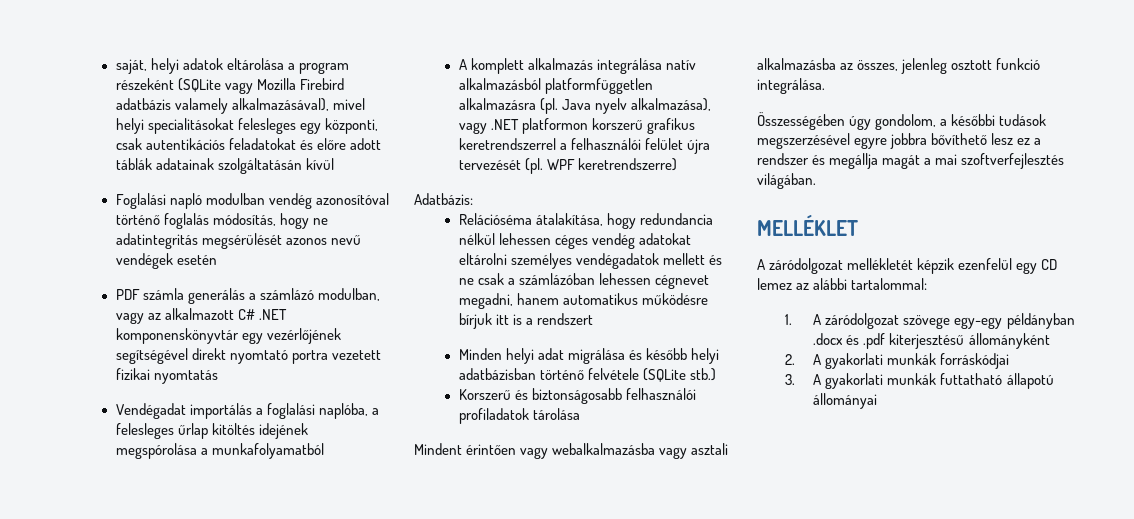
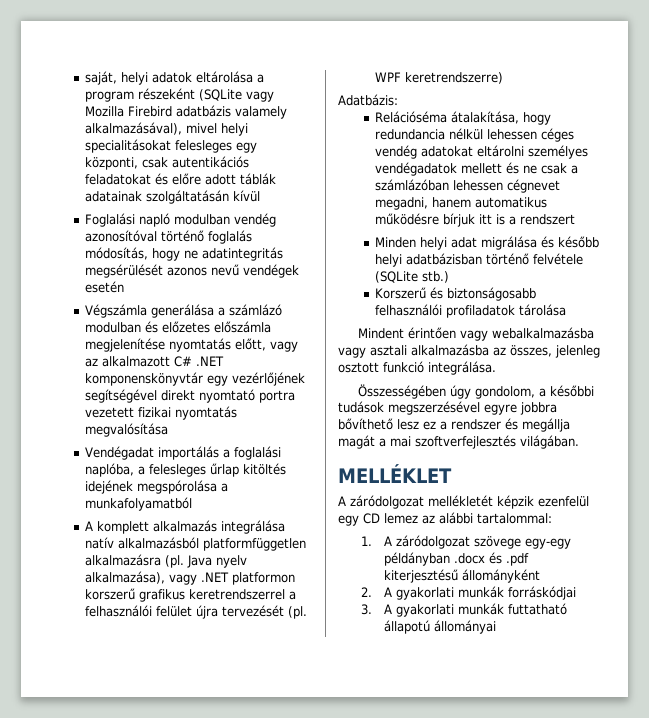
- PDF számla generálás a számlázó modulban, vagy az alkalmazott C# .NET komponenskönyvtár egy vezérlőjének segítségével direkt nyomtató portra vezetett fizikai nyomtatás
+ Végszámla generálása a számlázó modulban és előzetes előszámla megjelenítése nyomtatás előtt, vagy az alkalmazott C# .NET komponenskönyvtár egy vezérlőjének segítségével direkt nyomtató portra vezetett fizikai nyomtatás megvalósítása

